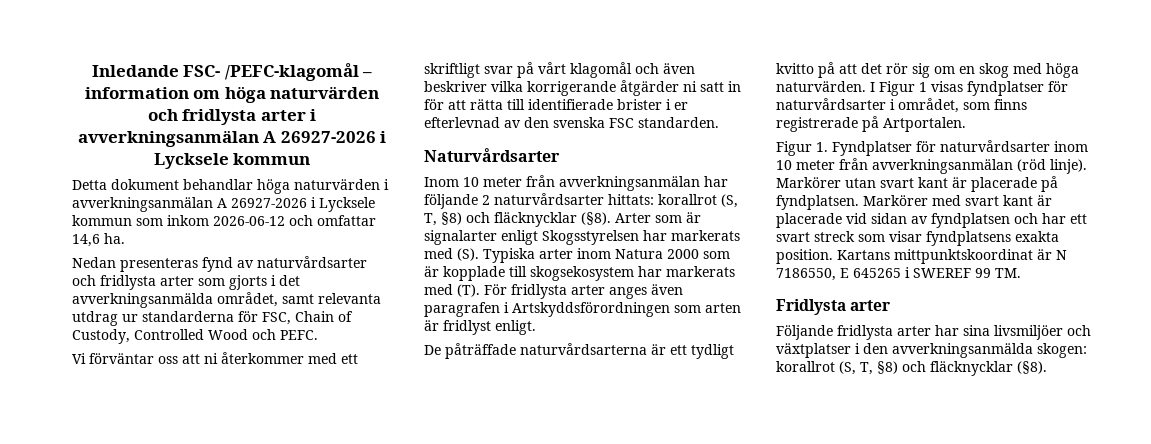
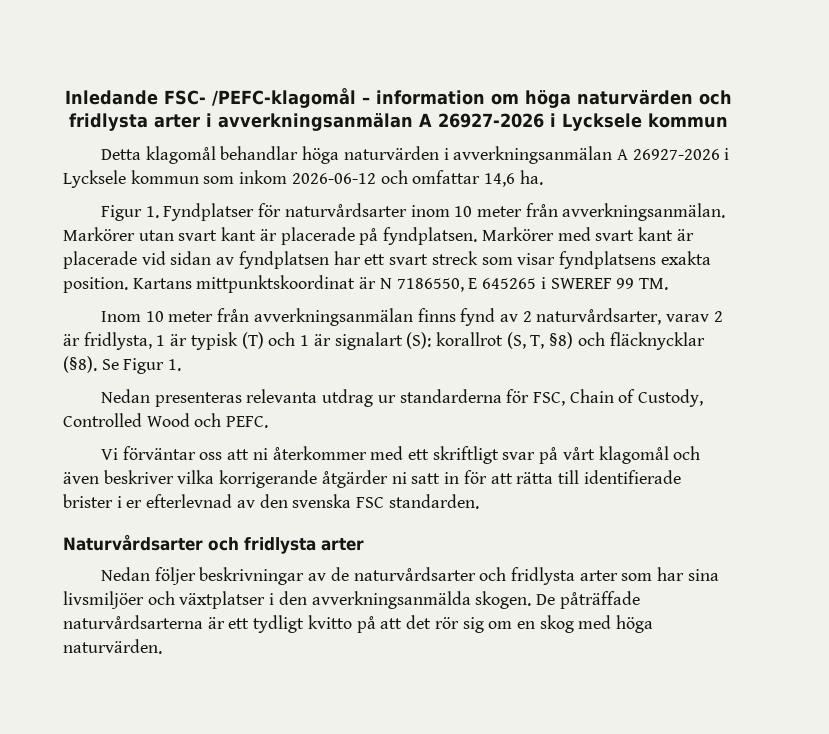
- Detta dokument behandlar höga naturvärden i avverkningsanmälan A 26927-2026 i Lycksele kommun som inkom 2026-06-12 och omfattar 14,6 ha.
+ Detta klagomål behandlar höga naturvärden i avverkningsanmälan A 26927-2026 i Lycksele kommun som inkom 2026-06-12 och omfattar 14,6 ha.
- Nedan presenteras fynd av naturvårdsarter och fridlysta arter som gjorts i det avverkningsanmälda området, samt relevanta utdrag ur standarderna för FSC, Chain of Custody, Controlled Wood och PEFC.
+ Figur 1. Fyndplatser för naturvårdsarter inom 10 meter från avverkningsanmälan. Markörer utan svart kant är placerade på fyndplatsen. Markörer med svart kant är placerade vid sidan av fyndplatsen har ett svart streck som visar fyndplatsens exakta position. Kartans mittpunktskoordinat är N 7186550, E 645265 i SWEREF 99 TM.
+ Inom 10 meter från avverkningsanmälan finns fynd av 2 naturvårdsarter, varav 2 är fridlysta, 1 är typisk (T) och 1 är signalart (S): korallrot (S, T, §8) och fläcknycklar (§8). Se Figur 1.
+ Nedan presenteras relevanta utdrag ur standarderna för FSC, Chain of Custody, Controlled Wood och PEFC.
- Naturvårdsarter
- Inom 10 meter från avverkningsanmälan har följande 2 naturvårdsarter hittats: korallrot (S, T, §8) och fläcknycklar (§8). Arter som är signalarter enligt Skogsstyrelsen har markerats med (S). Typiska arter inom Natura 2000 som är kopplade till skogsekosystem har markerats med (T). För fridlysta arter anges även paragrafen i Artskyddsförordningen som arten är fridlyst enligt.
- De påträffade naturvårdsarterna är ett tydligt kvitto på att det rör sig om en skog med höga naturvärden. I Figur 1 visas fyndplatser för naturvårdsarter i området, som finns registrerade på Artportalen.
- Figur 1. Fyndplatser för naturvårdsarter inom 10 meter från avverkningsanmälan (röd linje). Markörer utan svart kant är placerade på fyndplatsen. Markörer med svart kant är placerade vid sidan av fyndplatsen och har ett svart streck som visar fyndplatsens exakta position. Kartans mittpunktskoordinat är N 7186550, E 645265 i SWEREF 99 TM.
- Fridlysta arter
- Följande fridlysta arter har sina livsmiljöer och växtplatser i den avverkningsanmälda skogen: korallrot (S, T, §8) och fläcknycklar (§8).
+ Naturvårdsarter och fridlysta arter
+ Nedan följer beskrivningar av de naturvårdsarter och fridlysta arter som har sina livsmiljöer och växtplatser i den avverkningsanmälda skogen. De påträffade naturvårdsarterna är ett tydligt kvitto på att det rör sig om en skog med höga naturvärden.

